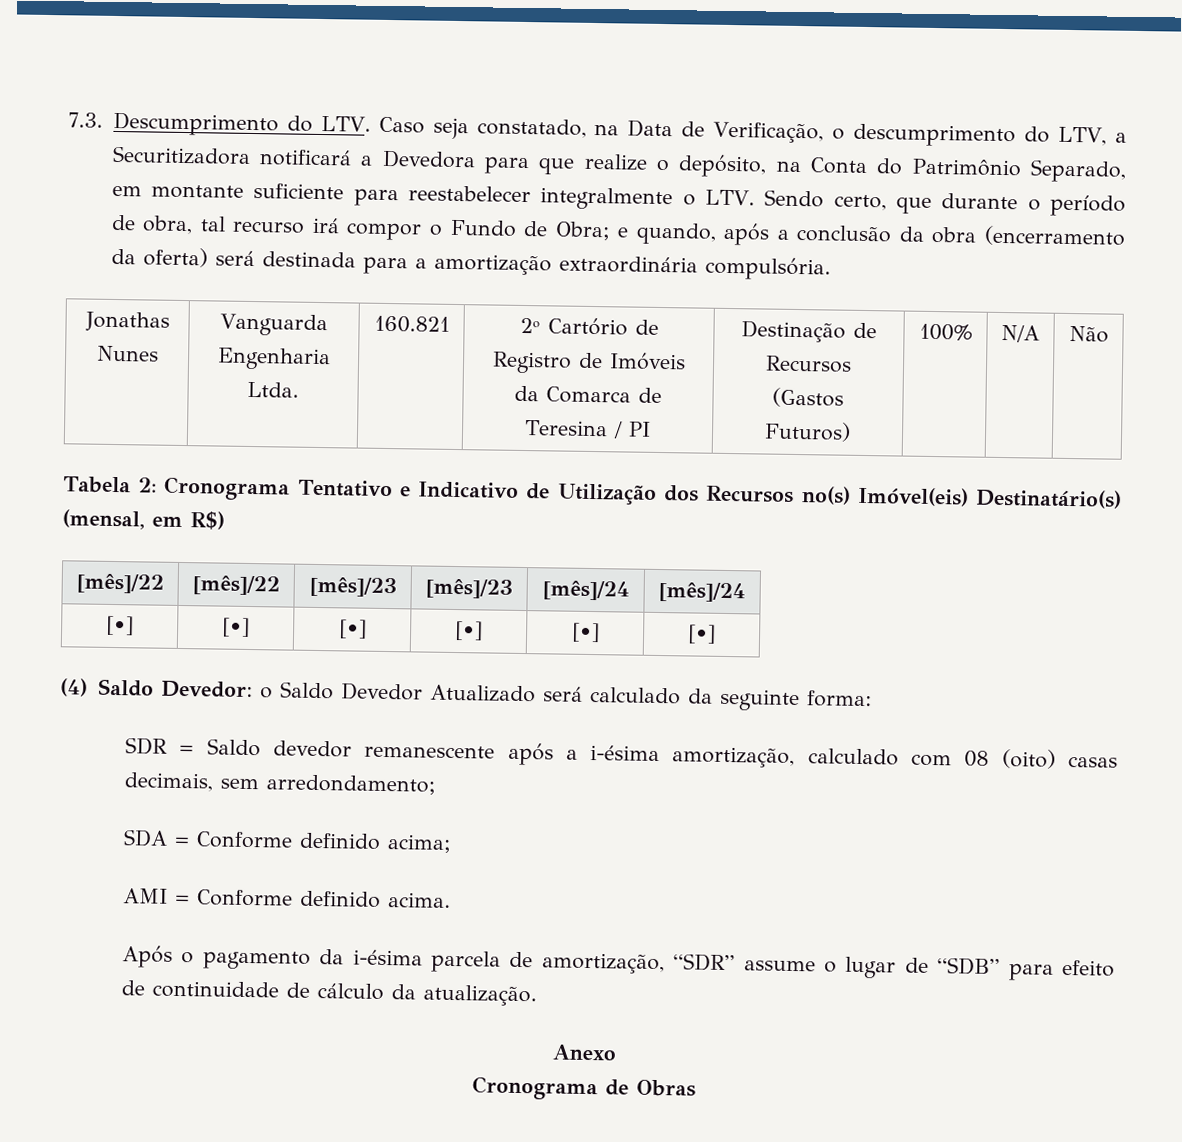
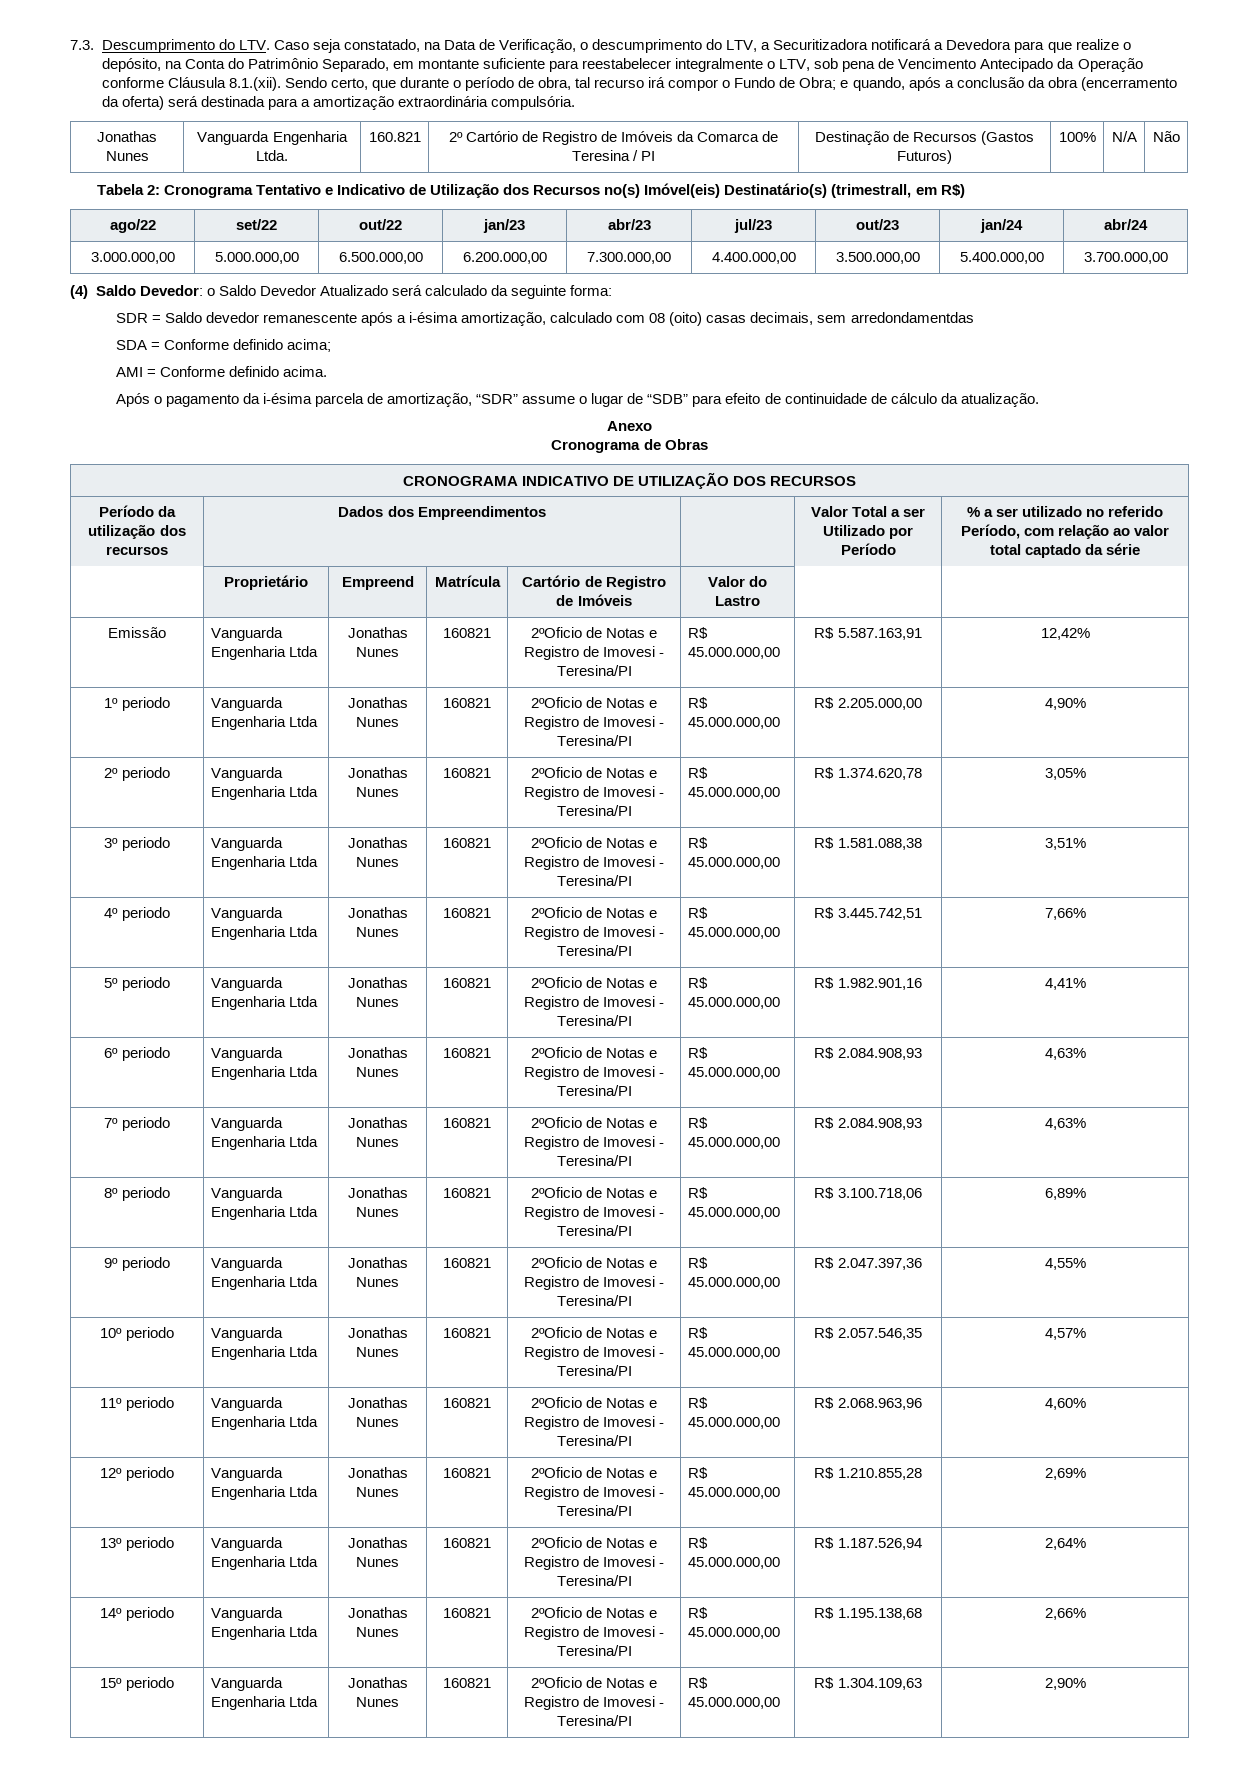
- 7.3. Descumprimento do LTV. Caso seja constatado, na Data de Verificação, o descumprimento do LTV, a Securitizadora notificará a Devedora para que realize o depósito, na Conta do Patrimônio Separado, em montante suficiente para reestabelecer integralmente o LTV. Sendo certo, que durante o período de obra, tal recurso irá compor o Fundo de Obra;
+ 7.3. Descumprimento do LTV. Caso seja constatado, na Data de Verificação, o descumprimento do LTV, a Securitizadora notificará a Devedora para que realize o depósito, na Conta do Patrimônio Separado, em montante suficiente para reestabelecer integralmente o LTV, sob pena de Vencimento Antecipado da Operação conforme Cláusula 8.1.(xii). Sendo certo, que durante o período de obra, tal recurso irá compor o Fundo de Obra;
- Tabela 2: Cronograma Tentativo e Indicativo de Utilização dos Recursos no(s) Imóvel(eis) Destinatário(s) (mensal, em R$)
+ Tabela 2: Cronograma Tentativo e Indicativo de Utilização dos Recursos no(s) Imóvel(eis) Destinatário(s) (trimestrall, em R$)
- [mês]/22 | [mês]/22 | [mês]/23 | [mês]/23 | [mês]/24 | [mês]/24
- [•] | [•] | [•] | [•] | [•] | [•]
+ ago/22 | set/22 | out/22 | jan/23 | abr/23 | jul/23 | out/23 | jan/24 | abr/24
+ 3.000.000,00 | 5.000.000,00 | 6.500.000,00 | 6.200.000,00 | 7.300.000,00 | 4.400.000,00 | 3.500.000,00 | 5.400.000,00 | 3.700.000,00
- SDR = Saldo devedor remanescente após a i-ésima amortização, calculado com 08 (oito) casas decimais, sem arredondamento;
+ SDR = Saldo devedor remanescente após a i-ésima amortização, calculado com 08 (oito) casas decimais, sem arredondamentdas
+ CRONOGRAMA INDICATIVO DE UTILIZAÇÃO DOS RECURSOS
+ Período da utilização dos recursos | Dados dos Empreendimentos | | Valor Total a ser Utilizado por Período | % a ser utilizado no referido Período, com relação ao valor total captado da série
+ | Proprietário | Empreend | Matrícula | Cartório de Registro de Imóveis | Valor do Lastro | |
+ Emissão | Vanguarda Engenharia Ltda | Jonathas Nunes | 160821 | 2ºOficio de Notas e Registro de Imovesi - Teresina/PI | R$ 45.000.000,00 | R$ 5.587.163,91 | 12,42%
+ 1º periodo | Vanguarda Engenharia Ltda | Jonathas Nunes | 160821 | 2ºOficio de Notas e Registro de Imovesi - Teresina/PI | R$ 45.000.000,00 | R$ 2.205.000,00 | 4,90%
+ 2º periodo | Vanguarda Engenharia Ltda | Jonathas Nunes | 160821 | 2ºOficio de Notas e Registro de Imovesi - Teresina/PI | R$ 45.000.000,00 | R$ 1.374.620,78 | 3,05%
+ 3º periodo | Vanguarda Engenharia Ltda | Jonathas Nunes | 160821 | 2ºOficio de Notas e Registro de Imovesi - Teresina/PI | R$ 45.000.000,00 | R$ 1.581.088,38 | 3,51%
+ 4º periodo | Vanguarda Engenharia Ltda | Jonathas Nunes | 160821 | 2ºOficio de Notas e Registro de Imovesi - Teresina/PI | R$ 45.000.000,00 | R$ 3.445.742,51 | 7,66%
+ 5º periodo | Vanguarda Engenharia Ltda | Jonathas Nunes | 160821 | 2ºOficio de Notas e Registro de Imovesi - Teresina/PI | R$ 45.000.000,00 | R$ 1.982.901,16 | 4,41%
+ 6º periodo | Vanguarda Engenharia Ltda | Jonathas Nunes | 160821 | 2ºOficio de Notas e Registro de Imovesi - Teresina/PI | R$ 45.000.000,00 | R$ 2.084.908,93 | 4,63%
+ 7º periodo | Vanguarda Engenharia Ltda | Jonathas Nunes | 160821 | 2ºOficio de Notas e Registro de Imovesi - Teresina/PI | R$ 45.000.000,00 | R$ 2.084.908,93 | 4,63%
+ 8º periodo | Vanguarda Engenharia Ltda | Jonathas Nunes | 160821 | 2ºOficio de Notas e Registro de Imovesi - Teresina/PI | R$ 45.000.000,00 | R$ 3.100.718,06 | 6,89%
+ 9º periodo | Vanguarda Engenharia Ltda | Jonathas Nunes | 160821 | 2ºOficio de Notas e Registro de Imovesi - Teresina/PI | R$ 45.000.000,00 | R$ 2.047.397,36 | 4,55%
+ 10º periodo | Vanguarda Engenharia Ltda | Jonathas Nunes | 160821 | 2ºOficio de Notas e Registro de Imovesi - Teresina/PI | R$ 45.000.000,00 | R$ 2.057.546,35 | 4,57%
+ 11º periodo | Vanguarda Engenharia Ltda | Jonathas Nunes | 160821 | 2ºOficio de Notas e Registro de Imovesi - Teresina/PI | R$ 45.000.000,00 | R$ 2.068.963,96 | 4,60%
+ 12º periodo | Vanguarda Engenharia Ltda | Jonathas Nunes | 160821 | 2ºOficio de Notas e Registro de Imovesi - Teresina/PI | R$ 45.000.000,00 | R$ 1.210.855,28 | 2,69%
+ 13º periodo | Vanguarda Engenharia Ltda | Jonathas Nunes | 160821 | 2ºOficio de Notas e Registro de Imovesi - Teresina/PI | R$ 45.000.000,00 | R$ 1.187.526,94 | 2,64%
+ 14º periodo | Vanguarda Engenharia Ltda | Jonathas Nunes | 160821 | 2ºOficio de Notas e Registro de Imovesi - Teresina/PI | R$ 45.000.000,00 | R$ 1.195.138,68 | 2,66%
+ 15º periodo | Vanguarda Engenharia Ltda | Jonathas Nunes | 160821 | 2ºOficio de Notas e Registro de Imovesi - Teresina/PI | R$ 45.000.000,00 | R$ 1.304.109,63 | 2,90%

